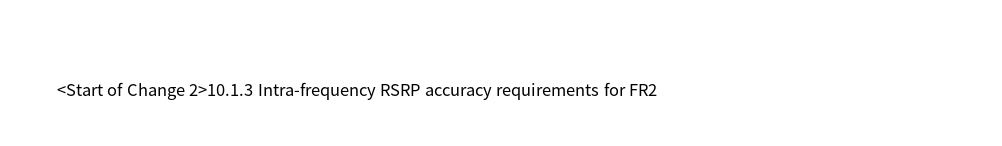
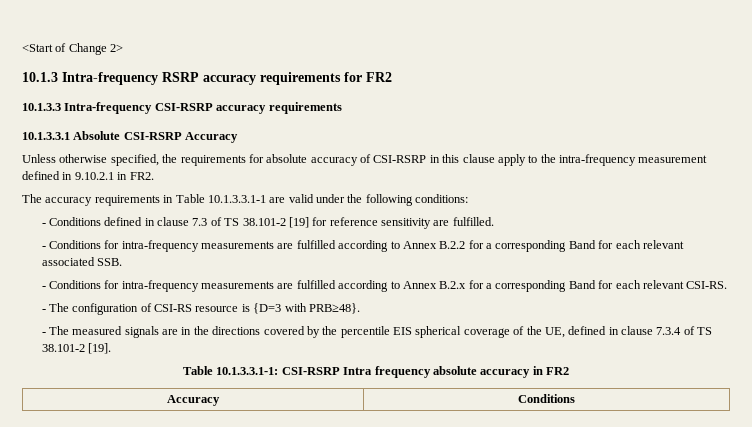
- <Start of Change 2>10.1.3 Intra-frequency RSRP accuracy requirements for FR2
+ <Start of Change 2>
+ 10.1.3 Intra-frequency RSRP accuracy requirements for FR2
+ 10.1.3.3 Intra-frequency CSI-RSRP accuracy requirements
+ 10.1.3.3.1 Absolute CSI-RSRP Accuracy
+ Unless otherwise specified, the requirements for absolute accuracy of CSI-RSRP in this clause apply to the intra-frequency measurement defined in 9.10.2.1 in FR2.
+ The accuracy requirements in Table 10.1.3.3.1-1 are valid under the following conditions:
+ - Conditions defined in clause 7.3 of TS 38.101-2 [19] for reference sensitivity are fulfilled.
+ - Conditions for intra-frequency measurements are fulfilled according to Annex B.2.2 for a corresponding Band for each relevant associated SSB.
+ - Conditions for intra-frequency measurements are fulfilled according to Annex B.2.x for a corresponding Band for each relevant CSI-RS.
+ - The configuration of CSI-RS resource is {D=3 with PRB≥48}.
+ - The measured signals are in the directions covered by the percentile EIS spherical coverage of the UE, defined in clause 7.3.4 of TS 38.101-2 [19].
+ Table 10.1.3.3.1-1: CSI-RSRP Intra frequency absolute accuracy in FR2
+ Accuracy | Conditions

